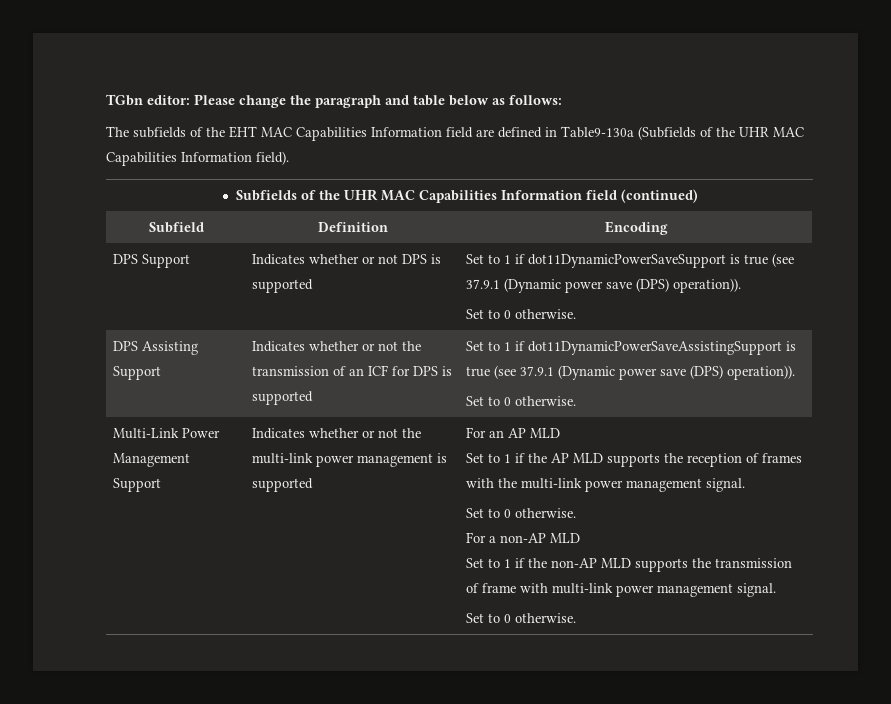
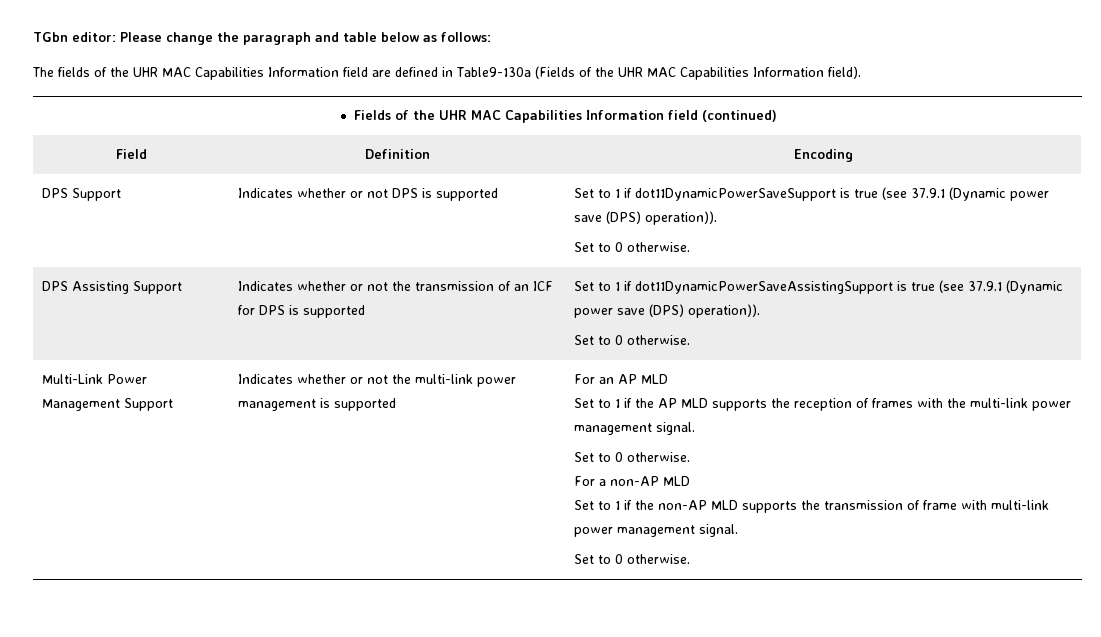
- The subfields of the EHT MAC Capabilities Information field are defined in Table9-130a (Subfields of the UHR MAC Capabilities Information field).
+ The fields of the UHR MAC Capabilities Information field are defined in Table9-130a (Fields of the UHR MAC Capabilities Information field).
- Subfields of the UHR MAC Capabilities Information field (continued)
+ Fields of the UHR MAC Capabilities Information field (continued)
- Subfield | Definition | Encoding
+ Field | Definition | Encoding

